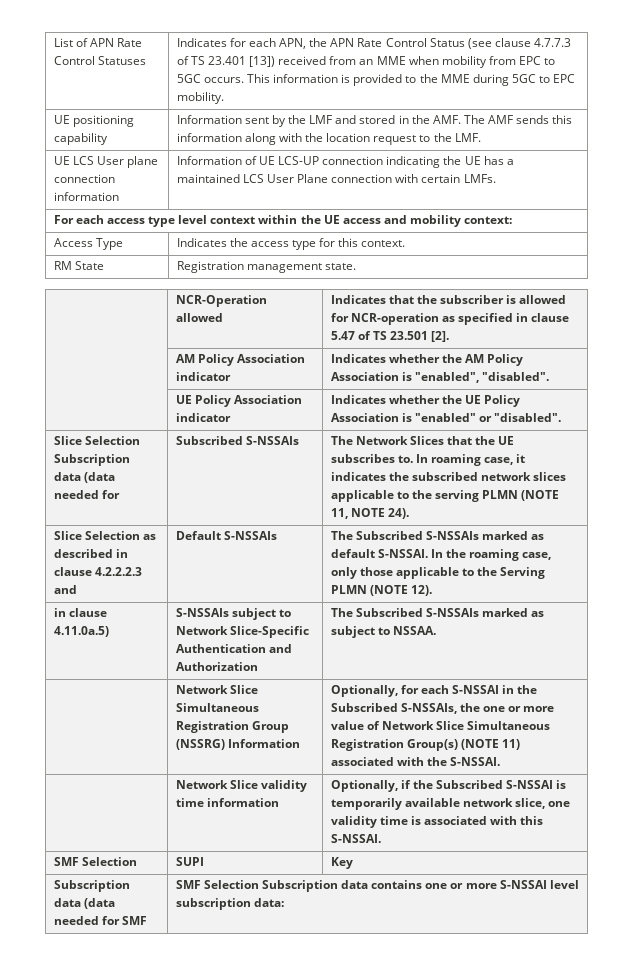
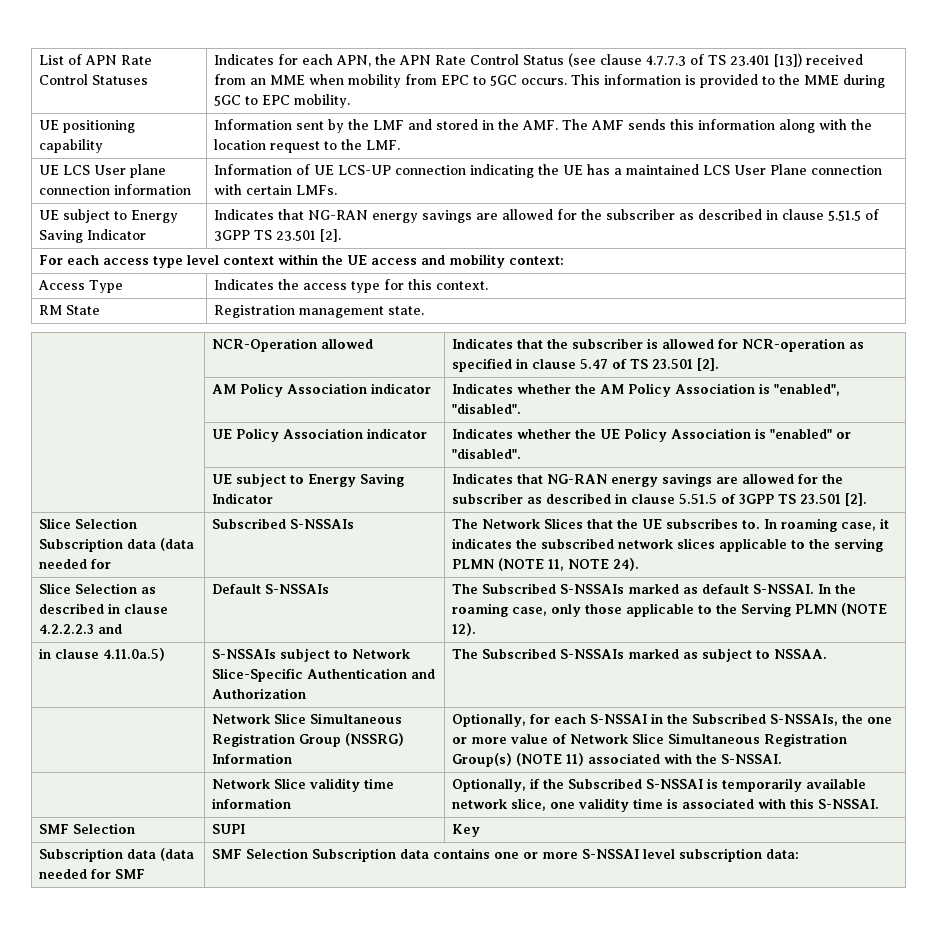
  UE LCS User plane connection information | Information of UE LCS-UP connection indicating the UE has a maintained LCS User Plane connection with certain LMFs.
+ UE subject to Energy Saving Indicator | Indicates that NG-RAN energy savings are allowed for the subscriber as described in clause 5.51.5 of 3GPP TS 23.501 [2].
+ | UE subject to Energy Saving Indicator | Indicates that NG-RAN energy savings are allowed for the subscriber as described in clause 5.51.5 of 3GPP TS 23.501 [2].

